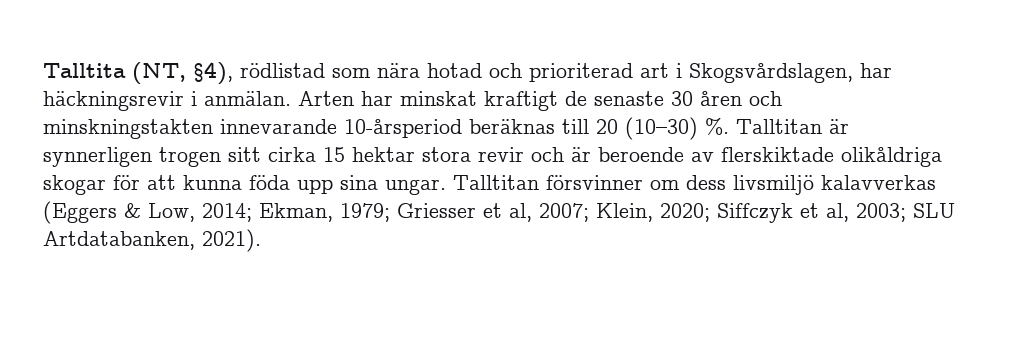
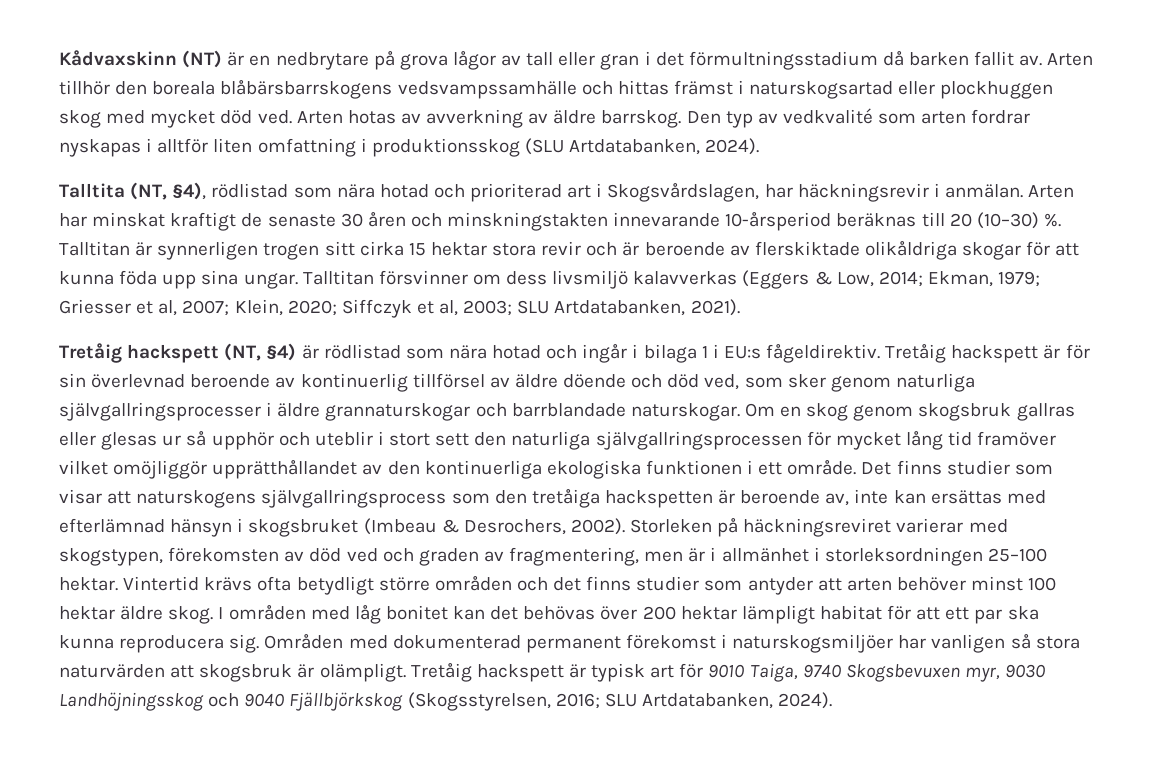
+ Kådvaxskinn (NT) är en nedbrytare på grova lågor av tall eller gran i det förmultningsstadium då barken fallit av. Arten tillhör den boreala blåbärsbarrskogens vedsvampssamhälle och hittas främst i naturskogsartad eller plockhuggen skog med mycket död ved. Arten hotas av avverkning av äldre barrskog. Den typ av vedkvalité som arten fordrar nyskapas i alltför liten omfattning i produktionsskog (SLU Artdatabanken, 2024).
+ Tretåig hackspett (NT, §4) är rödlistad som nära hotad och ingår i bilaga 1 i EU:s fågeldirektiv. Tretåig hackspett är för sin överlevnad beroende av kontinuerlig tillförsel av äldre döende och död ved, som sker genom naturliga självgallringsprocesser i äldre grannaturskogar och barrblandade naturskogar. Om en skog genom skogsbruk gallras eller glesas ur så upphör och uteblir i stort sett den naturliga självgallringsprocessen för mycket lång tid framöver vilket omöjliggör upprätthållandet av den kontinuerliga ekologiska funktionen i ett område. Det finns studier som visar att naturskogens självgallringsprocess som den tretåiga hackspetten är beroende av, inte kan ersättas med efterlämnad hänsyn i skogsbruket (Imbeau & Desrochers, 2002). Storleken på häckningsreviret varierar med skogstypen, förekomsten av död ved och graden av fragmentering, men är i allmänhet i storleksordningen 25–100 hektar. Vintertid krävs ofta betydligt större områden och det finns studier som antyder att arten behöver minst 100 hektar äldre skog. I områden med låg bonitet kan det behövas över 200 hektar lämpligt habitat för att ett par ska kunna reproducera sig. Områden med dokumenterad permanent förekomst i naturskogsmiljöer har vanligen så stora naturvärden att skogsbruk är olämpligt. Tretåig hackspett är typisk art för 9010 Taiga, 9740 Skogsbevuxen myr, 9030 Landhöjningsskog och 9040 Fjällbjörkskog (Skogsstyrelsen, 2016; SLU Artdatabanken, 2024).

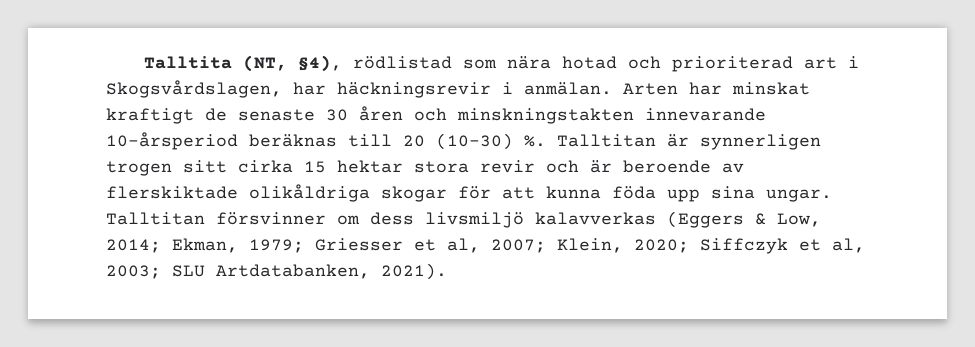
- Kådvaxskinn (NT) är en nedbrytare på grova lågor av tall eller gran i det förmultningsstadium då barken fallit av. Arten tillhör den boreala blåbärsbarrskogens vedsvampssamhälle och hittas främst i naturskogsartad eller plockhuggen skog med mycket död ved. Arten hotas av avverkning av äldre barrskog. Den typ av vedkvalité som arten fordrar nyskapas i alltför liten omfattning i produktionsskog (SLU Artdatabanken, 2024).
- Tretåig hackspett (NT, §4) är rödlistad som nära hotad och ingår i bilaga 1 i EU:s fågeldirektiv. Tretåig hackspett är för sin överlevnad beroende av kontinuerlig tillförsel av äldre döende och död ved, som sker genom naturliga självgallringsprocesser i äldre grannaturskogar och barrblandade naturskogar. Om en skog genom skogsbruk gallras eller glesas ur så upphör och uteblir i stort sett den naturliga självgallringsprocessen för mycket lång tid framöver vilket omöjliggör upprätthållandet av den kontinuerliga ekologiska funktionen i ett område. Det finns studier som visar att naturskogens självgallringsprocess som den tretåiga hackspetten är beroende av, inte kan ersättas med efterlämnad hänsyn i skogsbruket (Imbeau & Desrochers, 2002). Storleken på häckningsreviret varierar med skogstypen, förekomsten av död ved och graden av fragmentering, men är i allmänhet i storleksordningen 25–100 hektar. Vintertid krävs ofta betydligt större områden och det finns studier som antyder att arten behöver minst 100 hektar äldre skog. I områden med låg bonitet kan det behövas över 200 hektar lämpligt habitat för att ett par ska kunna reproducera sig. Områden med dokumenterad permanent förekomst i naturskogsmiljöer har vanligen så stora naturvärden att skogsbruk är olämpligt. Tretåig hackspett är typisk art för 9010 Taiga, 9740 Skogsbevuxen myr, 9030 Landhöjningsskog och 9040 Fjällbjörkskog (Skogsstyrelsen, 2016; SLU Artdatabanken, 2024).

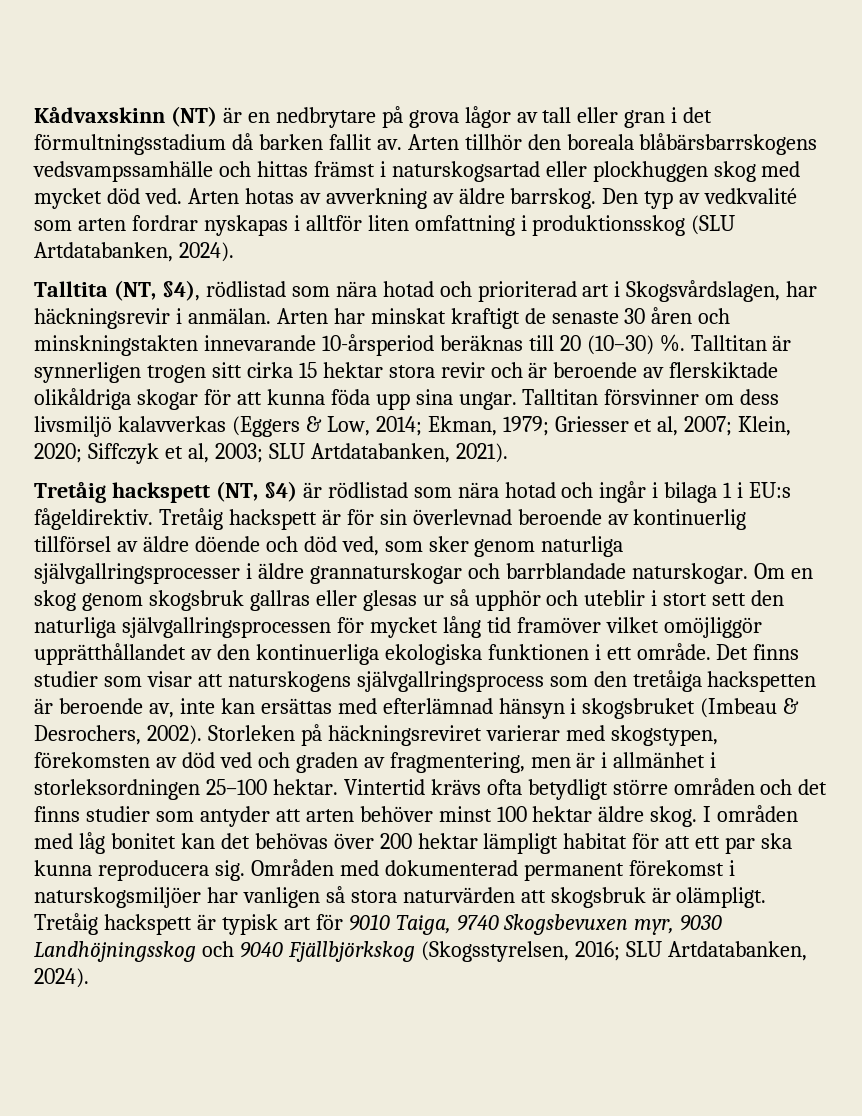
+ Kådvaxskinn (NT) är en nedbrytare på grova lågor av tall eller gran i det förmultningsstadium då barken fallit av. Arten tillhör den boreala blåbärsbarrskogens vedsvampssamhälle och hittas främst i naturskogsartad eller plockhuggen skog med mycket död ved. Arten hotas av avverkning av äldre barrskog. Den typ av vedkvalité som arten fordrar nyskapas i alltför liten omfattning i produktionsskog (SLU Artdatabanken, 2024).
+ Tretåig hackspett (NT, §4) är rödlistad som nära hotad och ingår i bilaga 1 i EU:s fågeldirektiv. Tretåig hackspett är för sin överlevnad beroende av kontinuerlig tillförsel av äldre döende och död ved, som sker genom naturliga självgallringsprocesser i äldre grannaturskogar och barrblandade naturskogar. Om en skog genom skogsbruk gallras eller glesas ur så upphör och uteblir i stort sett den naturliga självgallringsprocessen för mycket lång tid framöver vilket omöjliggör upprätthållandet av den kontinuerliga ekologiska funktionen i ett område. Det finns studier som visar att naturskogens självgallringsprocess som den tretåiga hackspetten är beroende av, inte kan ersättas med efterlämnad hänsyn i skogsbruket (Imbeau & Desrochers, 2002). Storleken på häckningsreviret varierar med skogstypen, förekomsten av död ved och graden av fragmentering, men är i allmänhet i storleksordningen 25–100 hektar. Vintertid krävs ofta betydligt större områden och det finns studier som antyder att arten behöver minst 100 hektar äldre skog. I områden med låg bonitet kan det behövas över 200 hektar lämpligt habitat för att ett par ska kunna reproducera sig. Områden med dokumenterad permanent förekomst i naturskogsmiljöer har vanligen så stora naturvärden att skogsbruk är olämpligt. Tretåig hackspett är typisk art för 9010 Taiga, 9740 Skogsbevuxen myr, 9030 Landhöjningsskog och 9040 Fjällbjörkskog (Skogsstyrelsen, 2016; SLU Artdatabanken, 2024).

